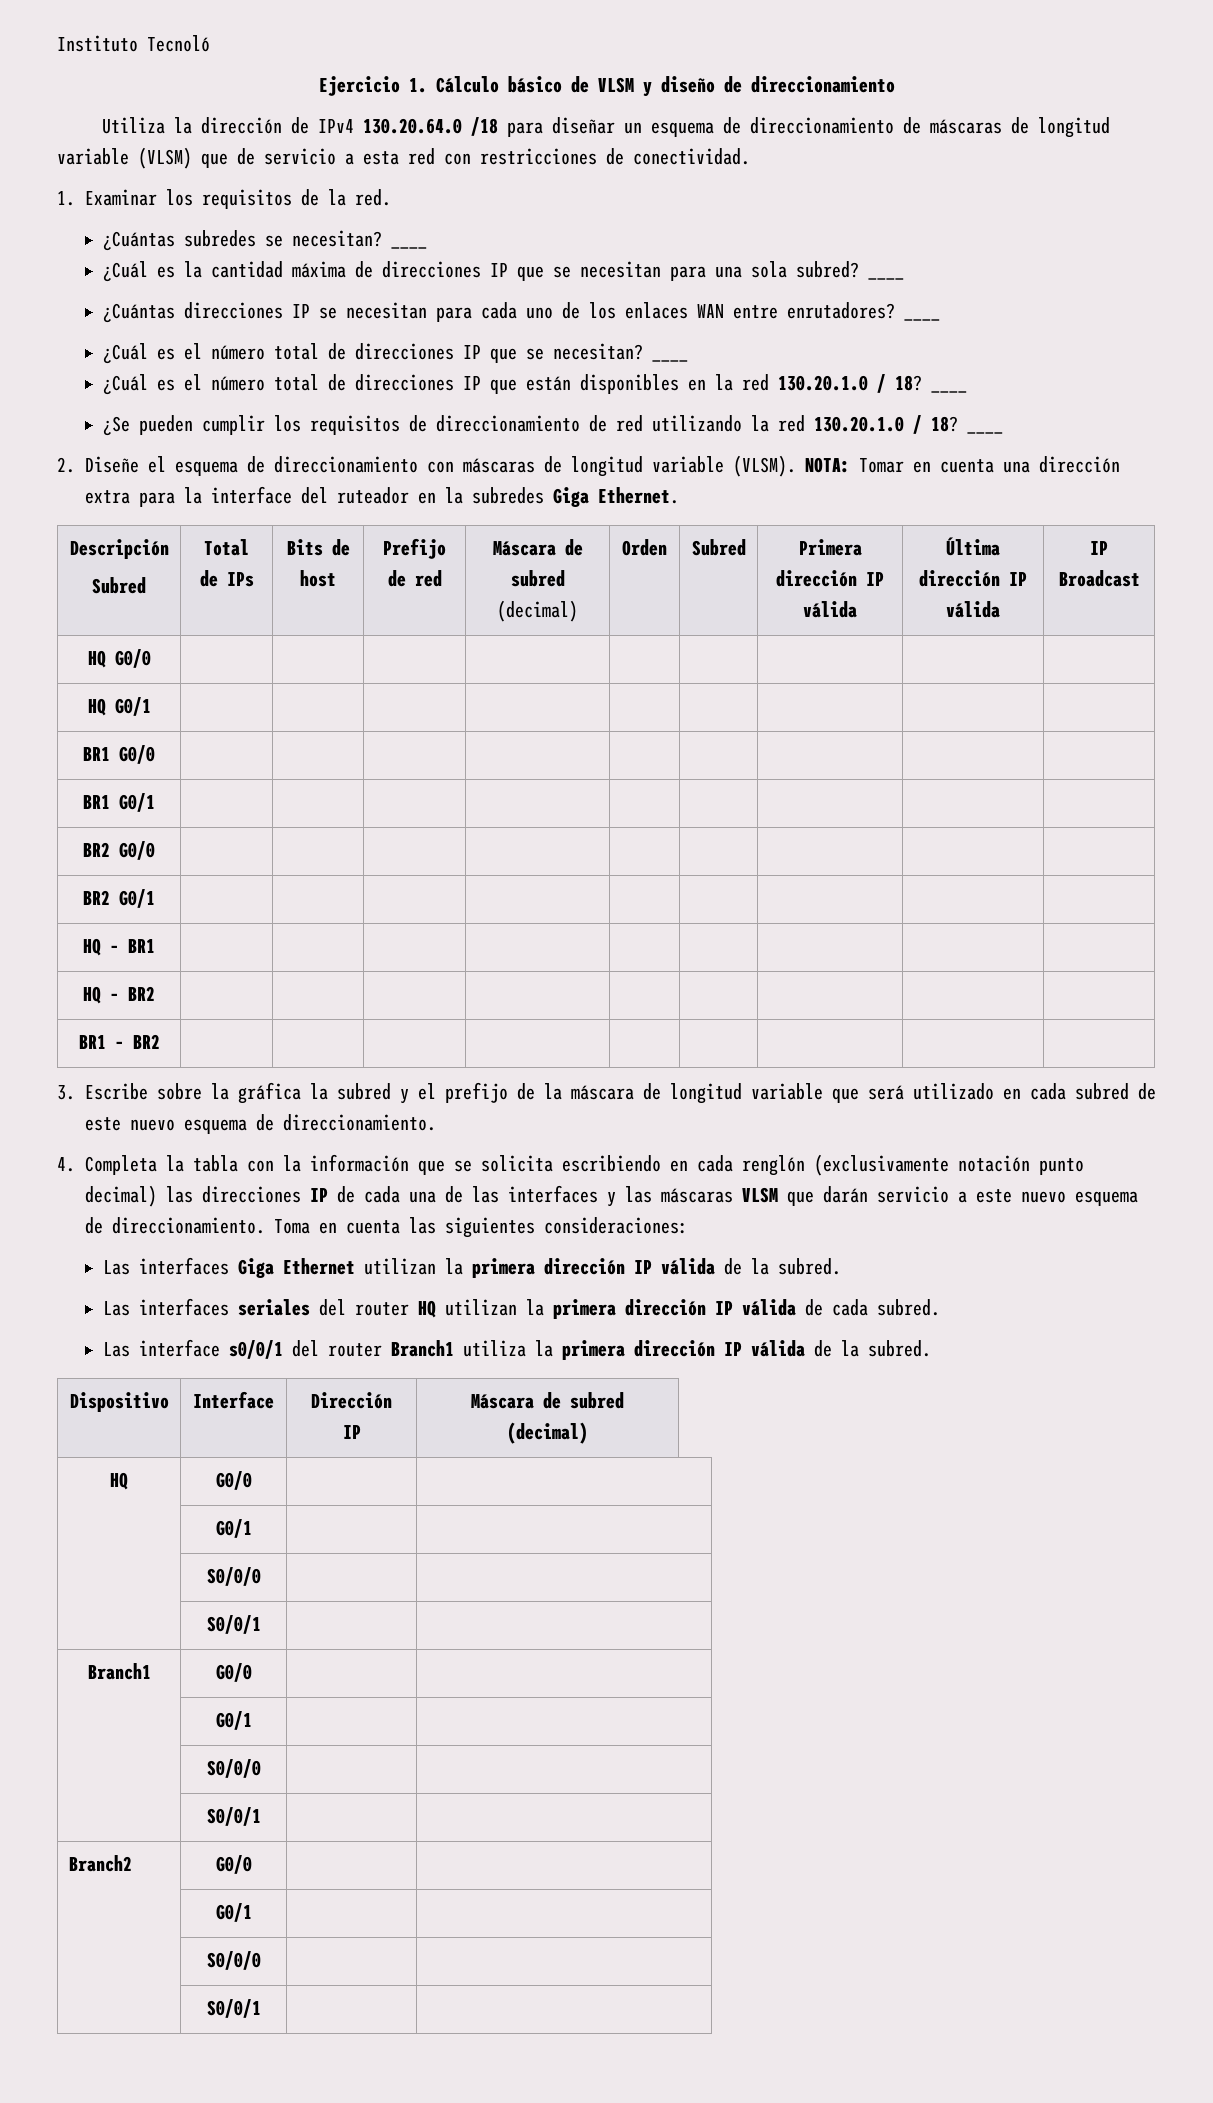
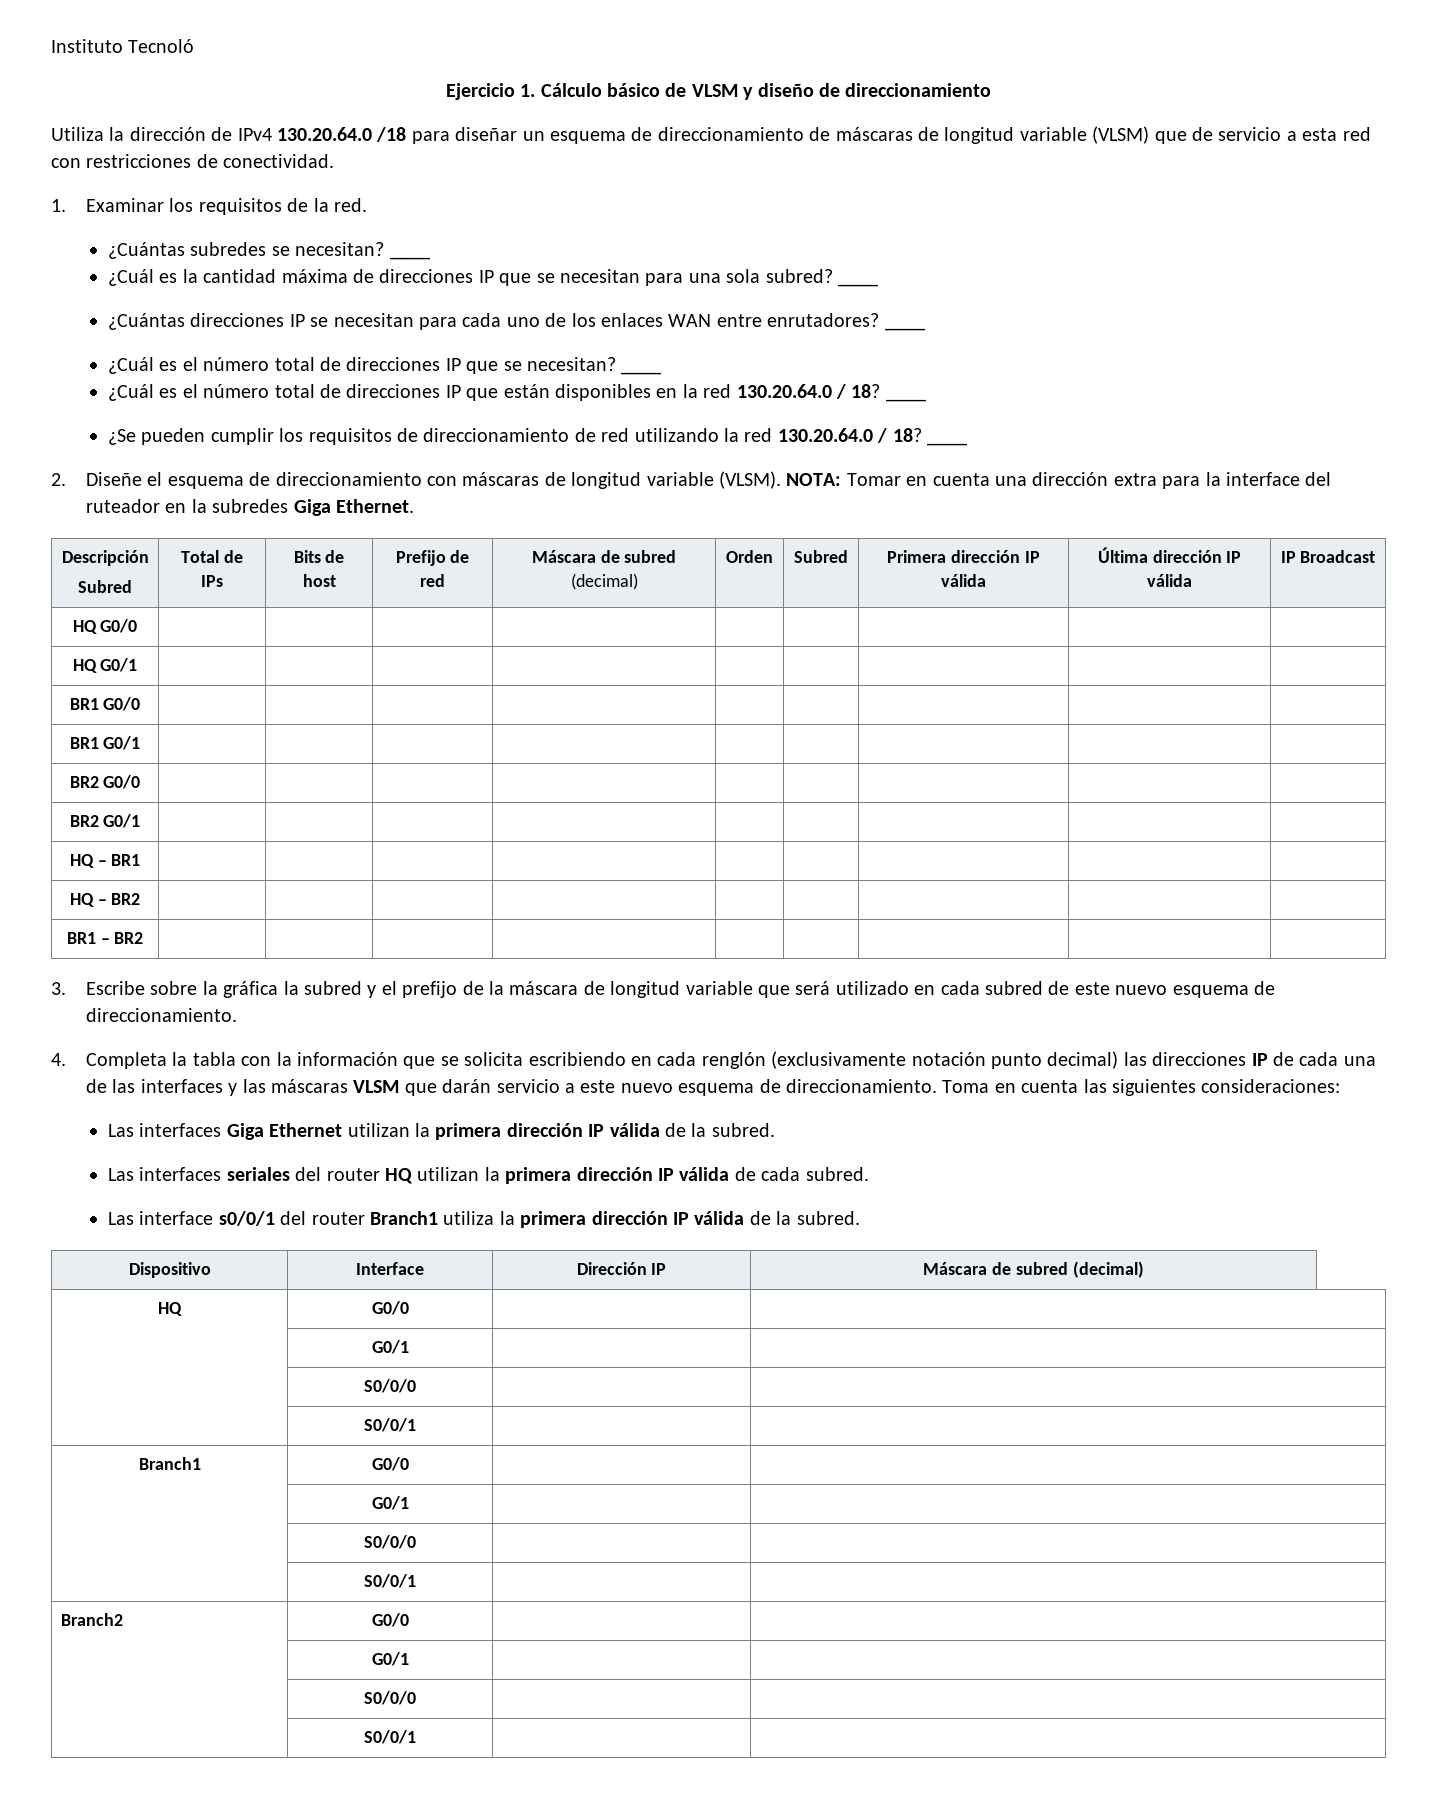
- ¿Cuál es el número total de direcciones IP que están disponibles en la red 130.20.1.0 / 18?
+ ¿Cuál es el número total de direcciones IP que están disponibles en la red 130.20.64.0 / 18?
- ¿Se pueden cumplir los requisitos de direccionamiento de red utilizando la red 130.20.1.0 / 18?
+ ¿Se pueden cumplir los requisitos de direccionamiento de red utilizando la red 130.20.64.0 / 18?

